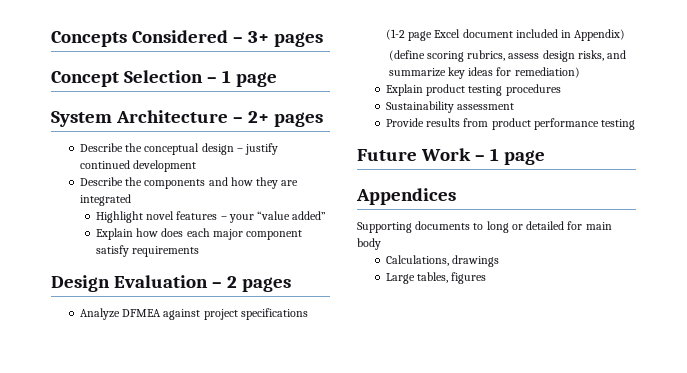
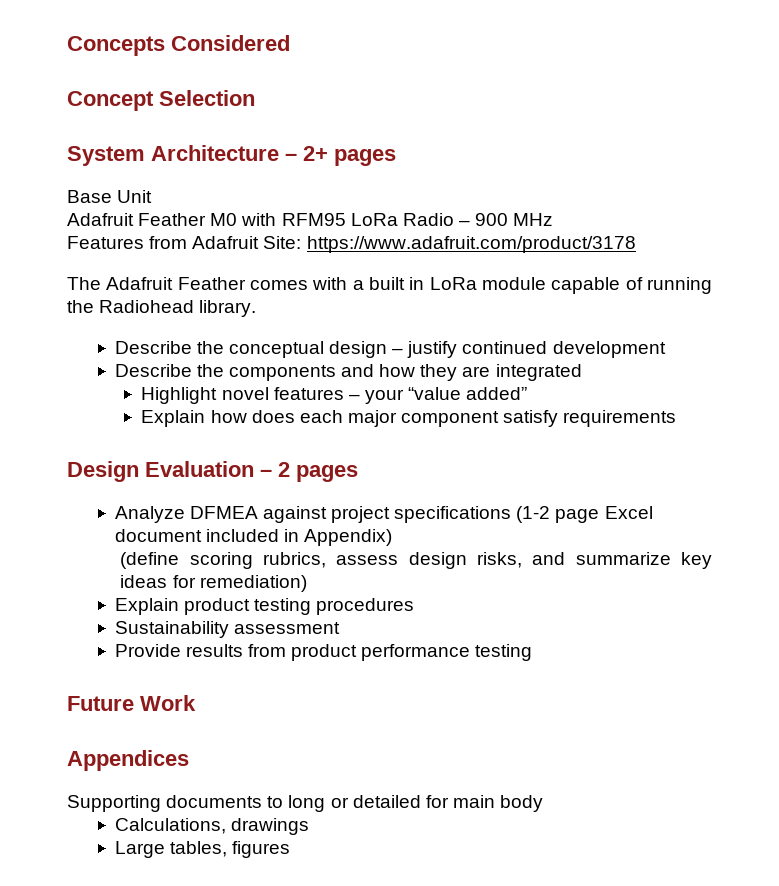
- Concepts Considered – 3+ pages
+ Concepts Considered
- Concept Selection – 1 page
+ Concept Selection
+ Base Unit
+ Adafruit Feather M0 with RFM95 LoRa Radio – 900 MHz
+ Features from Adafruit Site: https://www.adafruit.com/product/3178
+ The Adafruit Feather comes with a built in LoRa module capable of running the Radiohead library.
- Future Work – 1 page
+ Future Work

